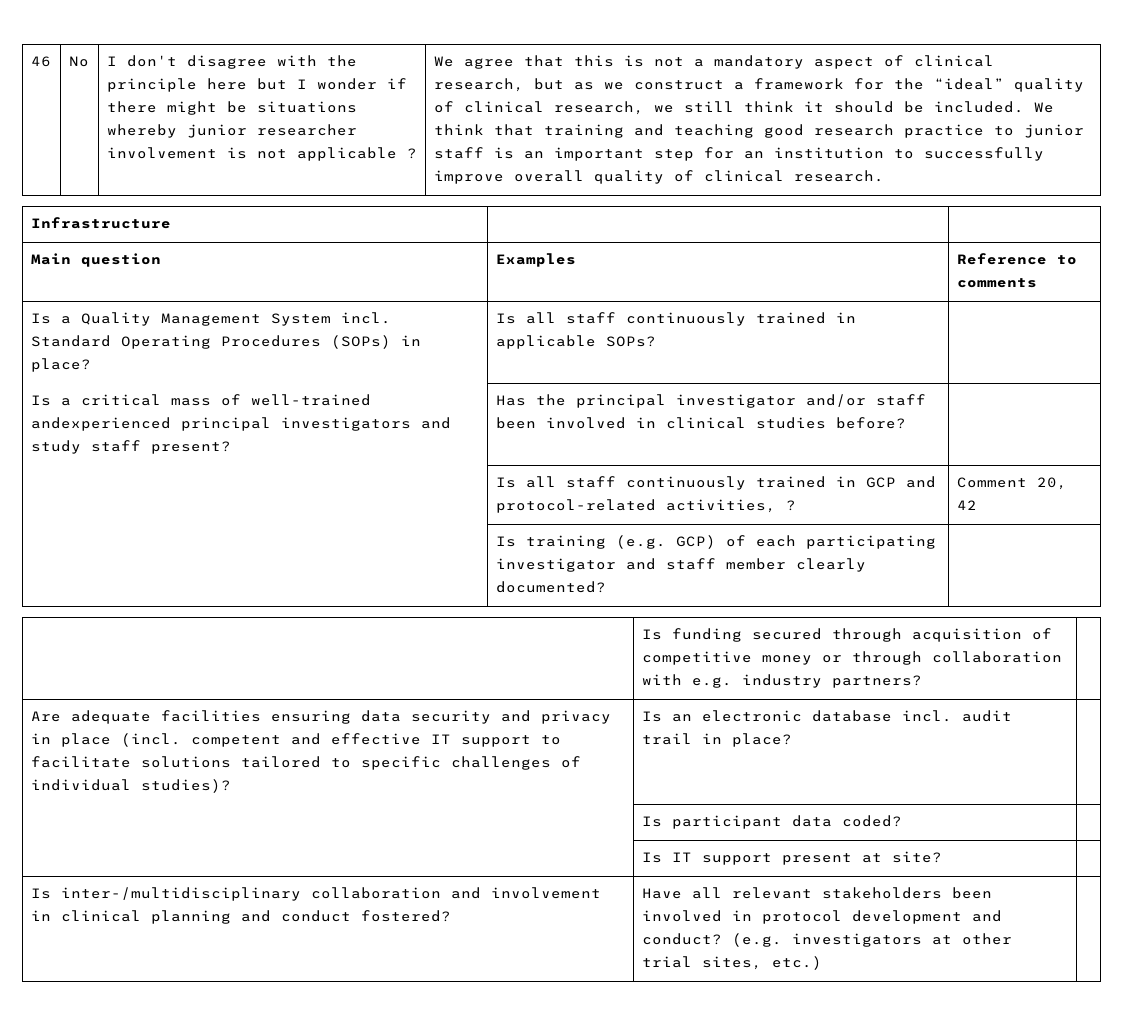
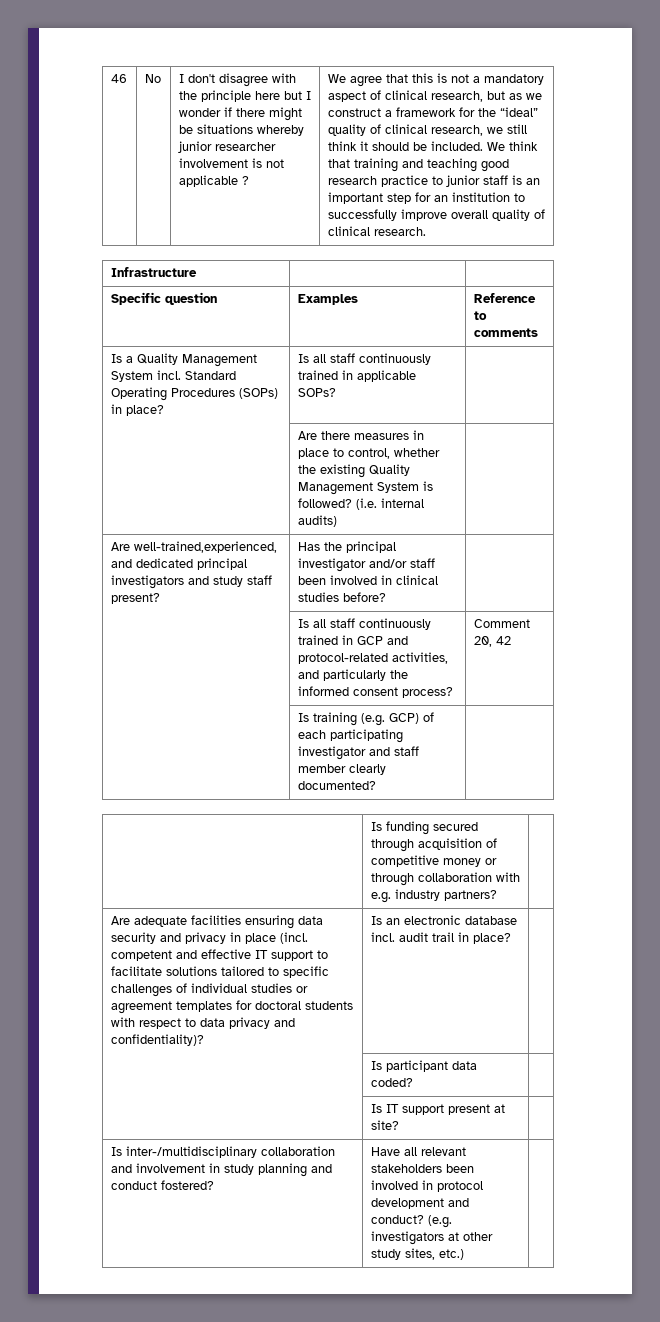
- Main question | Examples | Reference to comments
+ Specific question | Examples | Reference to comments
- Is a critical mass of well-trained andexperienced principal investigators and study staff present? | Has the principal investigator and/or staff been involved in clinical studies before? |
+ | Are there measures in place to control, whether the existing Quality Management System is followed? (i.e. internal audits) |
+ Are well-trained,experienced, and dedicated principal investigators and study staff present? | Has the principal investigator and/or staff been involved in clinical studies before? |
- | Is all staff continuously trained in GCP and protocol-related activities, ? | Comment 20, 42
+ | Is all staff continuously trained in GCP and protocol-related activities, and particularly the informed consent process? | Comment 20, 42
- Are adequate facilities ensuring data security and privacy in place (incl. competent and effective IT support to facilitate solutions tailored to specific challenges of individual studies)?
+ Are adequate facilities ensuring data security and privacy in place (incl. competent and effective IT support to facilitate solutions tailored to specific challenges of individual studies or agreement templates for doctoral students with respect to data privacy and confidentiality)?
- Is inter-/multidisciplinary collaboration and involvement in clinical planning and conduct fostered? | Have all relevant stakeholders been involved in protocol development and conduct? (e.g. investigators at other trial sites, etc.) |
+ Is inter-/multidisciplinary collaboration and involvement in study planning and conduct fostered? | Have all relevant stakeholders been involved in protocol development and conduct? (e.g. investigators at other study sites, etc.) |

